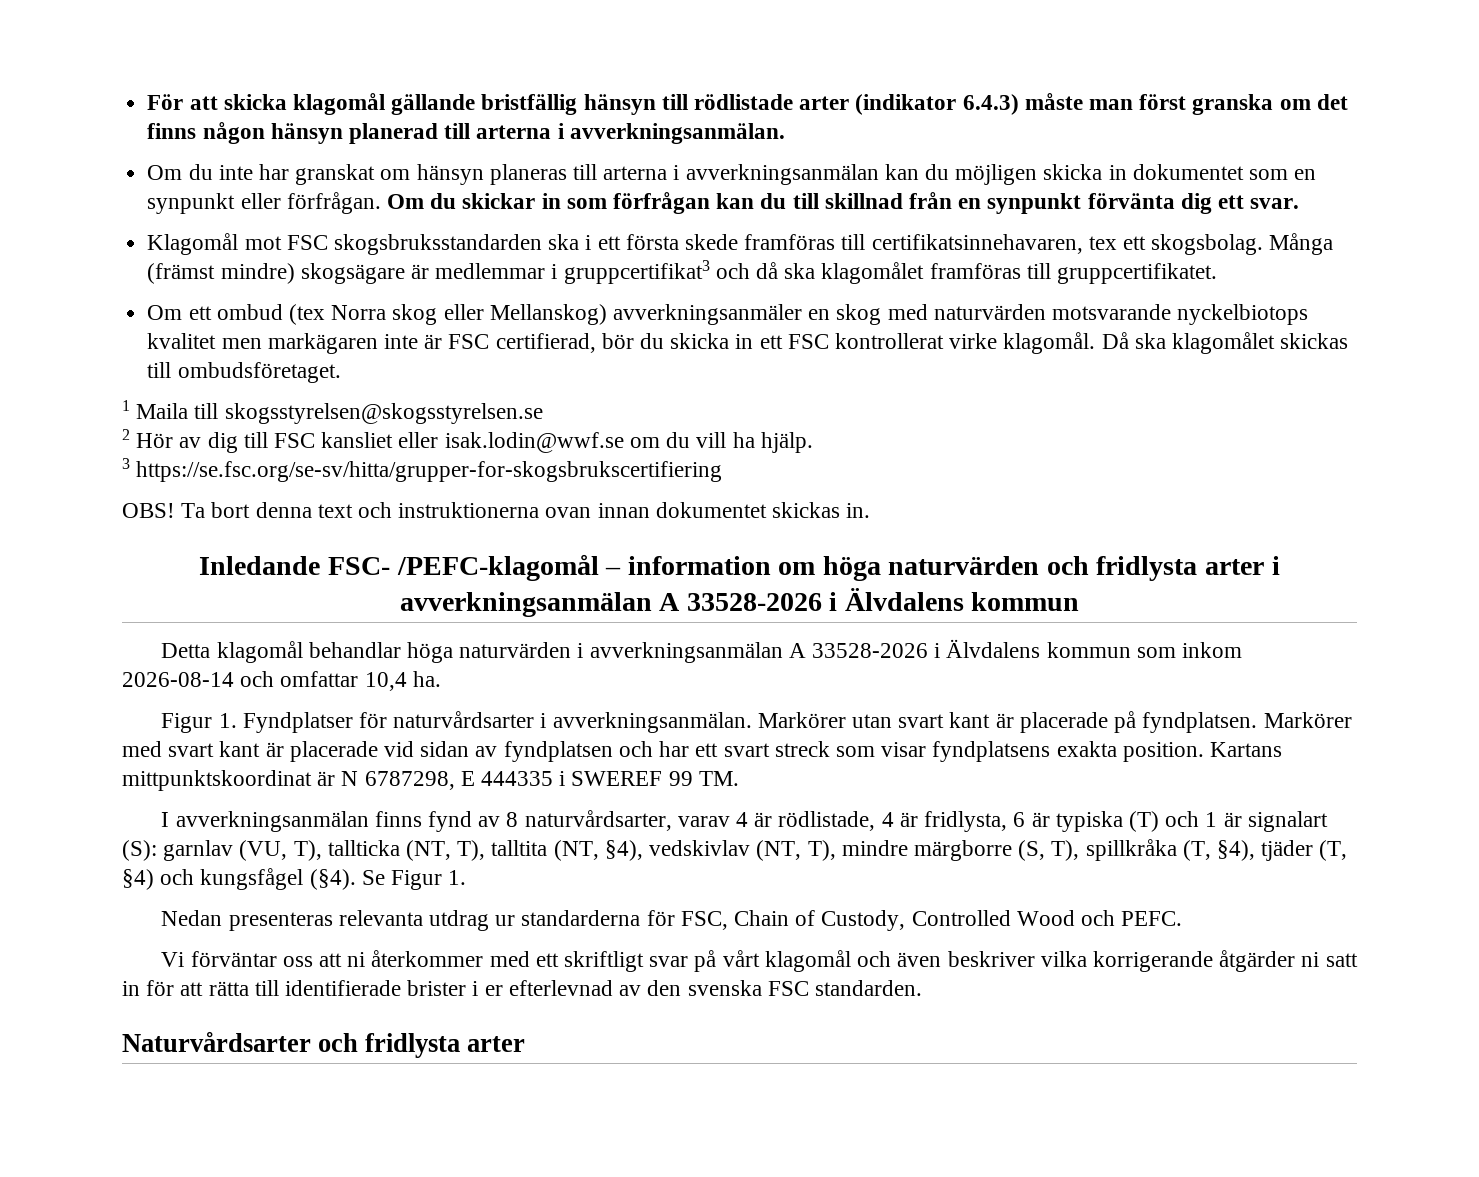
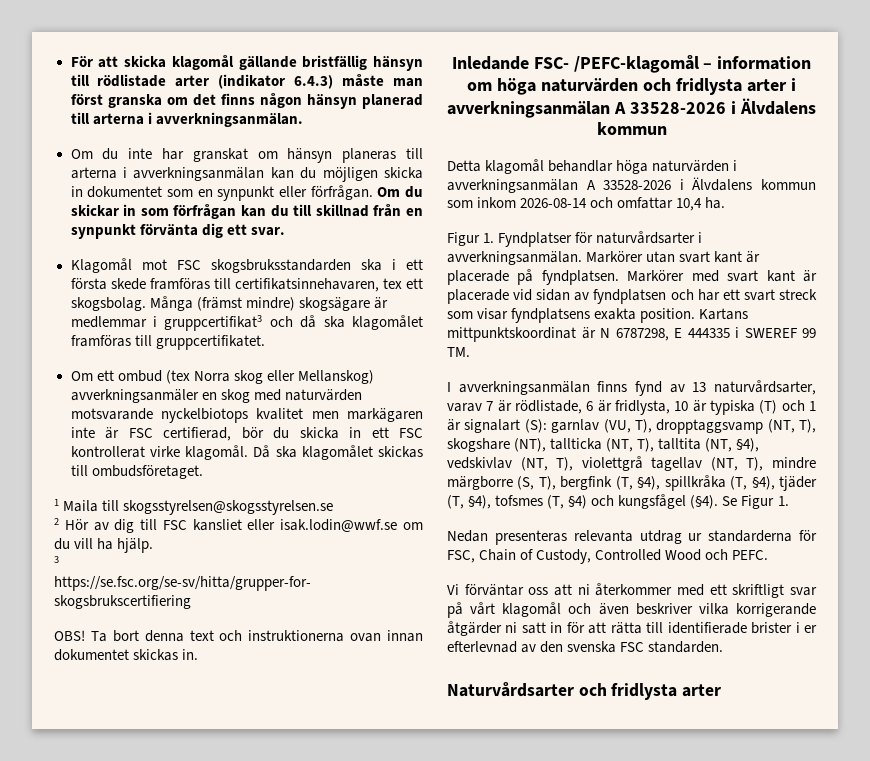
- I avverkningsanmälan finns fynd av 8 naturvårdsarter, varav 4 är rödlistade, 4 är fridlysta, 6 är typiska (T) och 1 är signalart (S): garnlav (VU, T), tallticka (NT, T), talltita (NT, §4), vedskivlav (NT, T), mindre märgborre (S, T), spillkråka (T, §4), tjäder (T, §4) och kungsfågel (§4).
+ I avverkningsanmälan finns fynd av 13 naturvårdsarter, varav 7 är rödlistade, 6 är fridlysta, 10 är typiska (T) och 1 är signalart (S): garnlav (VU, T), dropptaggsvamp (NT, T), skogshare (NT), tallticka (NT, T), talltita (NT, §4), vedskivlav (NT, T), violettgrå tagellav (NT, T), mindre märgborre (S, T), bergfink (T, §4), spillkråka (T, §4), tjäder (T, §4), tofsmes (T, §4) och kungsfågel (§4).

